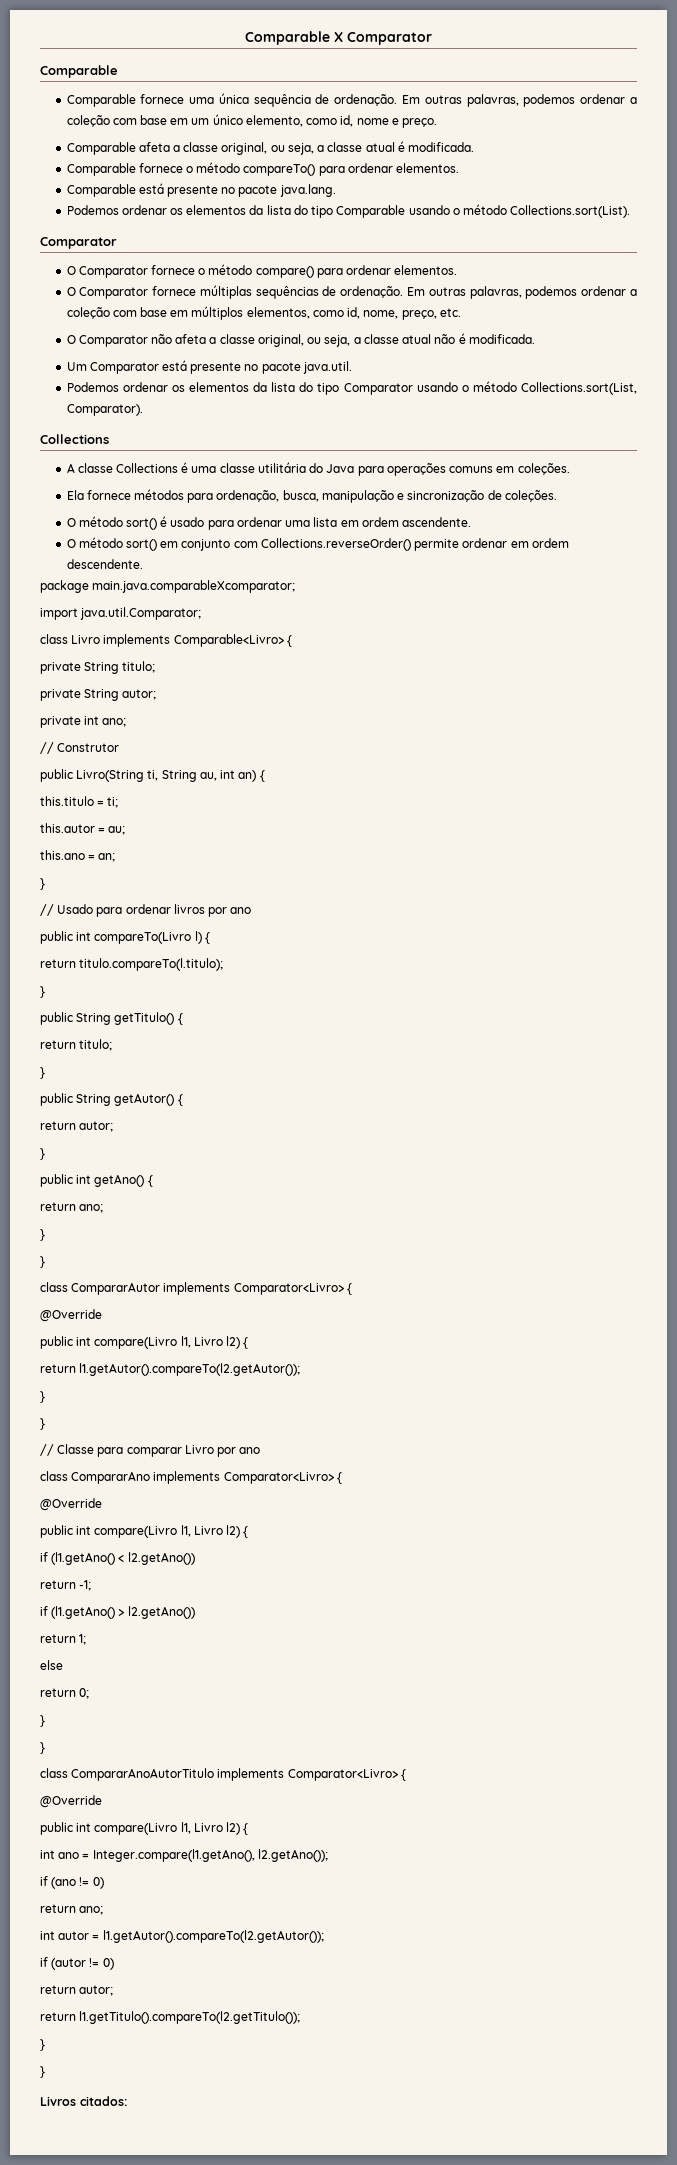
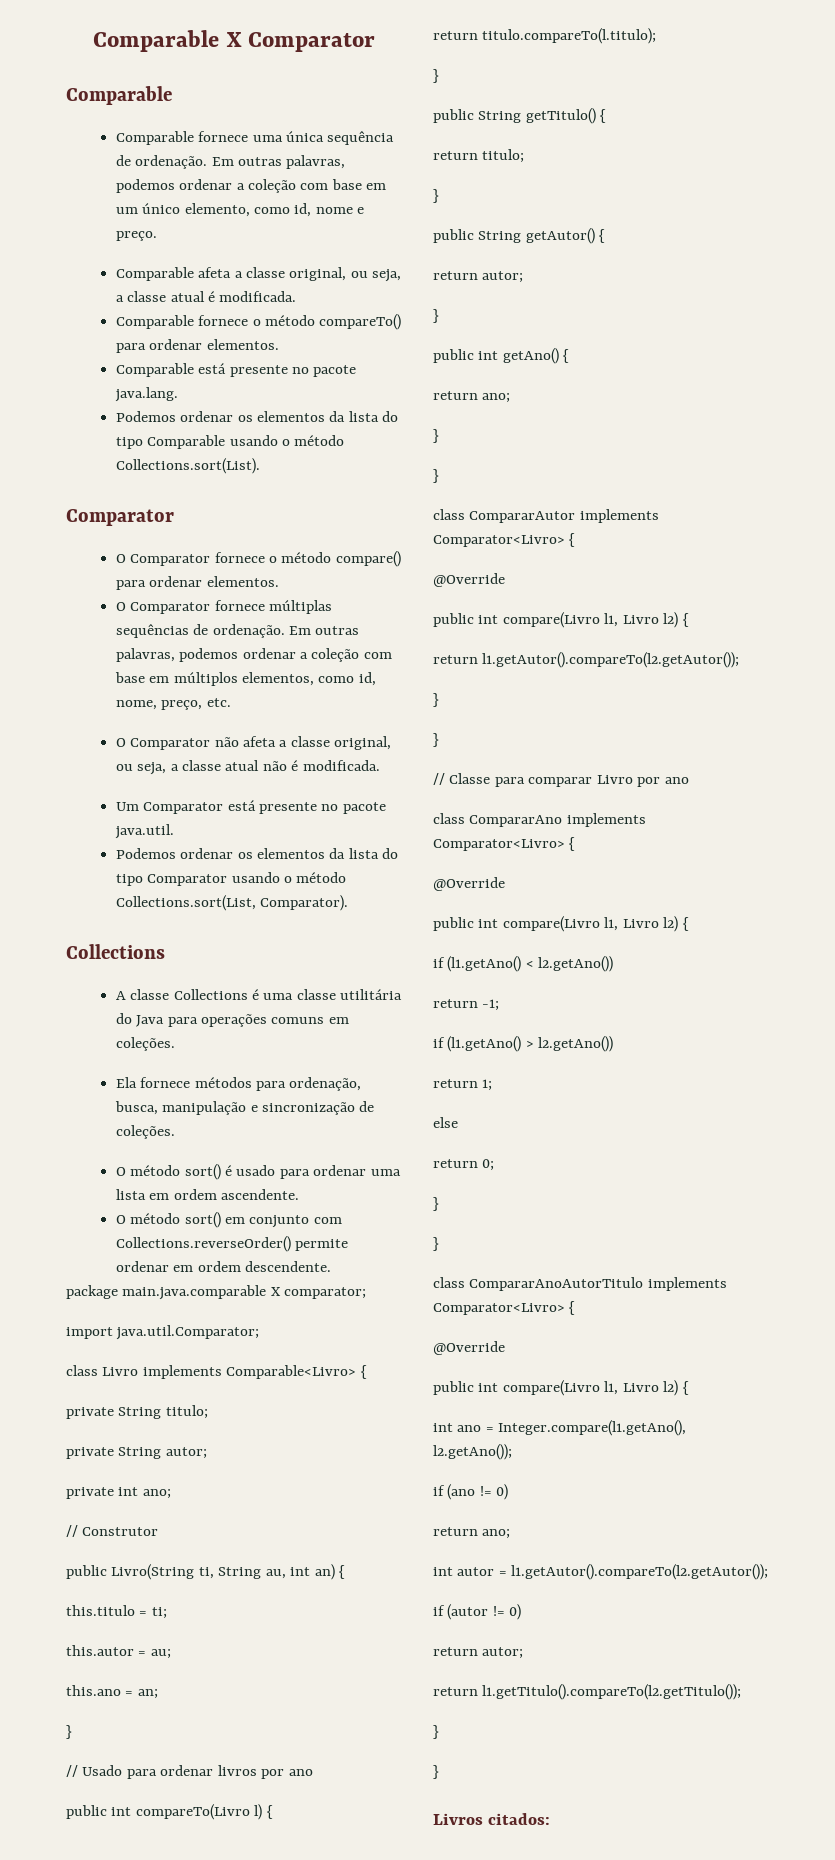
- package main.java.comparableXcomparator;
+ package main.java.comparable X comparator;

